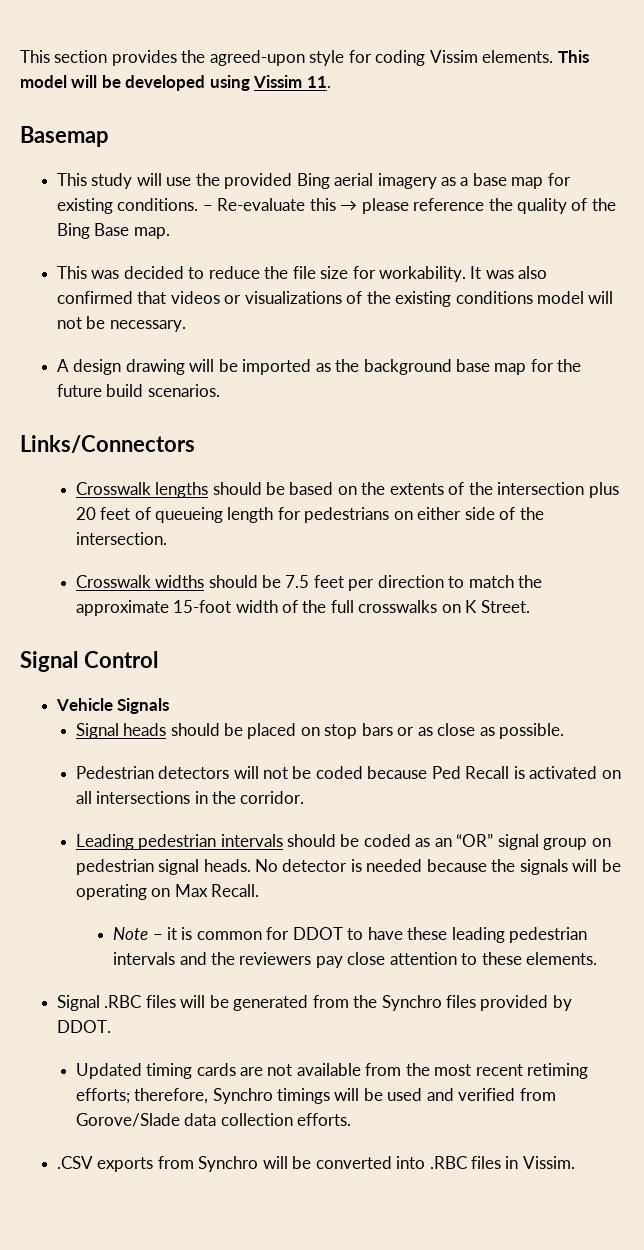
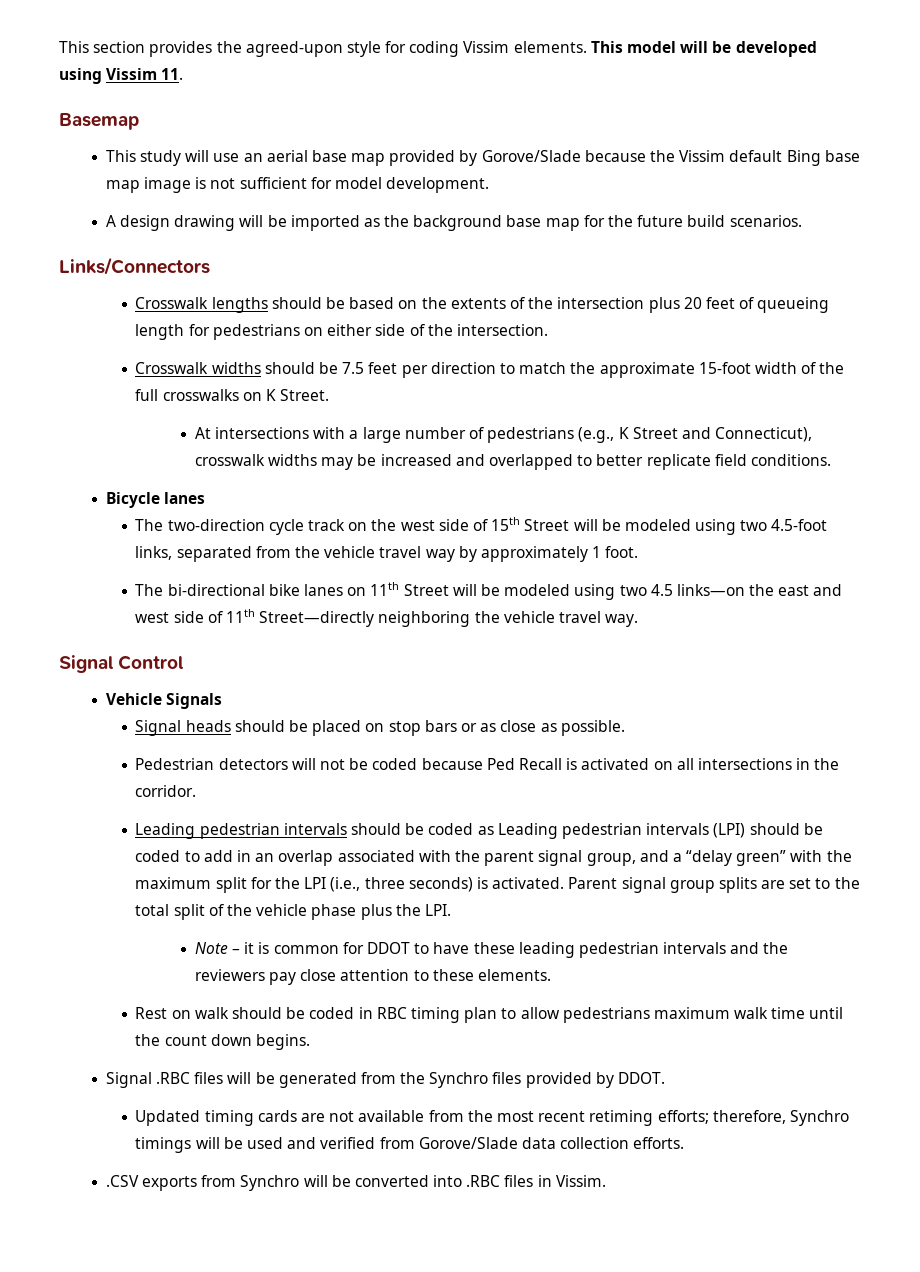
- This study will use the provided Bing aerial imagery as a base map for existing conditions. – Re-evaluate this → please reference the quality of the Bing Base map.
- This was decided to reduce the file size for workability. It was also confirmed that videos or visualizations of the existing conditions model will not be necessary.
+ This study will use an aerial base map provided by Gorove/Slade because the Vissim default Bing base map image is not sufficient for model development.
+ At intersections with a large number of pedestrians (e.g., K Street and Connecticut), crosswalk widths may be increased and overlapped to better replicate field conditions.
+ Bicycle lanes
+ The two-direction cycle track on the west side of 15th Street will be modeled using two 4.5-foot links, separated from the vehicle travel way by approximately 1 foot.
+ The bi-directional bike lanes on 11th Street will be modeled using two 4.5 links—on the east and west side of 11th Street—directly neighboring the vehicle travel way.
- Leading pedestrian intervals should be coded as an “OR” signal group on pedestrian signal heads. No detector is needed because the signals will be operating on Max Recall.
+ Leading pedestrian intervals should be coded as Leading pedestrian intervals (LPI) should be coded to add in an overlap associated with the parent signal group, and a “delay green” with the maximum split for the LPI (i.e., three seconds) is activated. Parent signal group splits are set to the total split of the vehicle phase plus the LPI.
+ Rest on walk should be coded in RBC timing plan to allow pedestrians maximum walk time until the count down begins.

